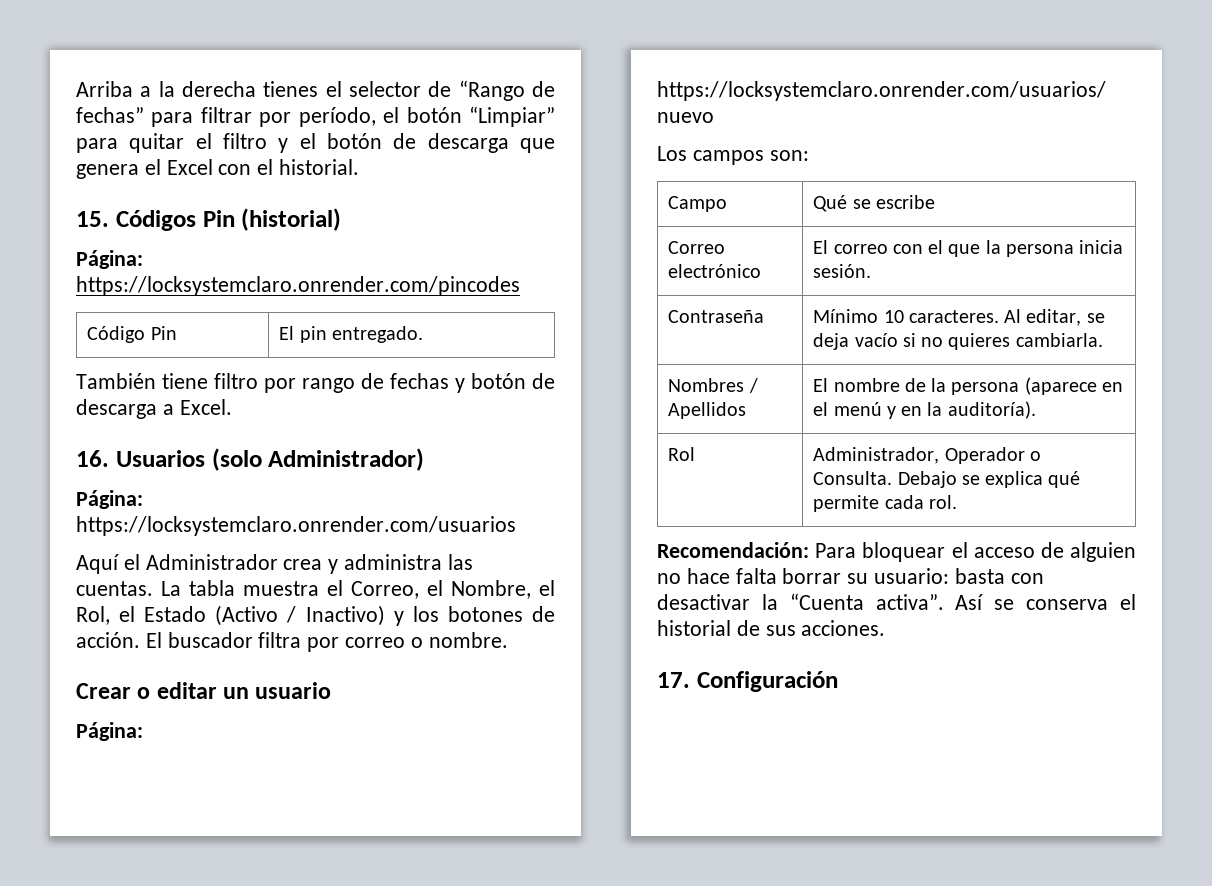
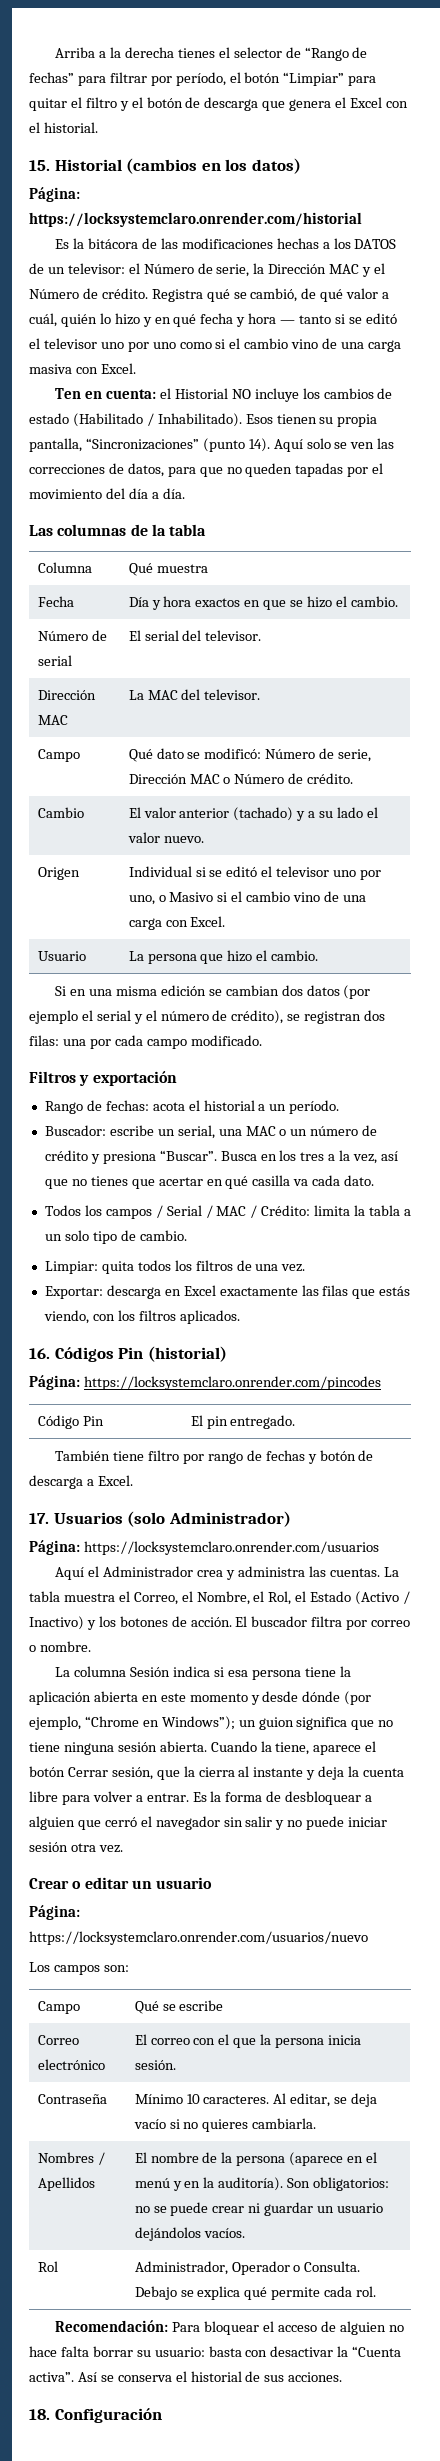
- 15. Códigos Pin (historial)
+ 15. Historial (cambios en los datos)
+ Página: https://locksystemclaro.onrender.com/historial
+ Es la bitácora de las modificaciones hechas a los DATOS de un televisor: el Número de serie, la Dirección MAC y el Número de crédito. Registra qué se cambió, de qué valor a cuál, quién lo hizo y en qué fecha y hora — tanto si se editó el televisor uno por uno como si el cambio vino de una carga masiva con Excel.
+ Ten en cuenta: el Historial NO incluye los cambios de estado (Habilitado / Inhabilitado). Esos tienen su propia pantalla, “Sincronizaciones” (punto 14). Aquí solo se ven las correcciones de datos, para que no queden tapadas por el movimiento del día a día.
+ Las columnas de la tabla
+ Columna | Qué muestra
+ Fecha | Día y hora exactos en que se hizo el cambio.
+ Número de serial | El serial del televisor.
+ Dirección MAC | La MAC del televisor.
+ Campo | Qué dato se modificó: Número de serie, Dirección MAC o Número de crédito.
+ Cambio | El valor anterior (tachado) y a su lado el valor nuevo.
+ Origen | Individual si se editó el televisor uno por uno, o Masivo si el cambio vino de una carga con Excel.
+ Usuario | La persona que hizo el cambio.
+ Si en una misma edición se cambian dos datos (por ejemplo el serial y el número de crédito), se registran dos filas: una por cada campo modificado.
+ Filtros y exportación
+ Rango de fechas: acota el historial a un período.
+ Buscador: escribe un serial, una MAC o un número de crédito y presiona “Buscar”. Busca en los tres a la vez, así que no tienes que acertar en qué casilla va cada dato.
+ Todos los campos / Serial / MAC / Crédito: limita la tabla a un solo tipo de cambio.
+ Limpiar: quita todos los filtros de una vez.
+ Exportar: descarga en Excel exactamente las filas que estás viendo, con los filtros aplicados.
+ 16. Códigos Pin (historial)
- 16. Usuarios (solo Administrador)
+ 17. Usuarios (solo Administrador)
+ La columna Sesión indica si esa persona tiene la aplicación abierta en este momento y desde dónde (por ejemplo, “Chrome en Windows”); un guion significa que no tiene ninguna sesión abierta. Cuando la tiene, aparece el botón Cerrar sesión, que la cierra al instante y deja la cuenta libre para volver a entrar. Es la forma de desbloquear a alguien que cerró el navegador sin salir y no puede iniciar sesión otra vez.
- Nombres / Apellidos | El nombre de la persona (aparece en el menú y en la auditoría).
+ Nombres / Apellidos | El nombre de la persona (aparece en el menú y en la auditoría). Son obligatorios: no se puede crear ni guardar un usuario dejándolos vacíos.
- 17. Configuración
+ 18. Configuración

